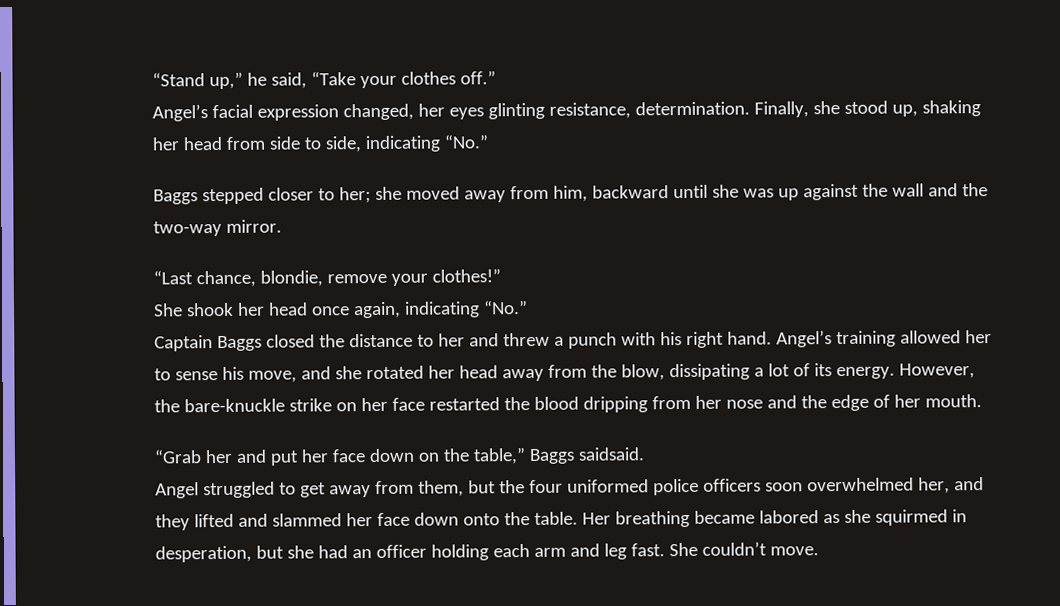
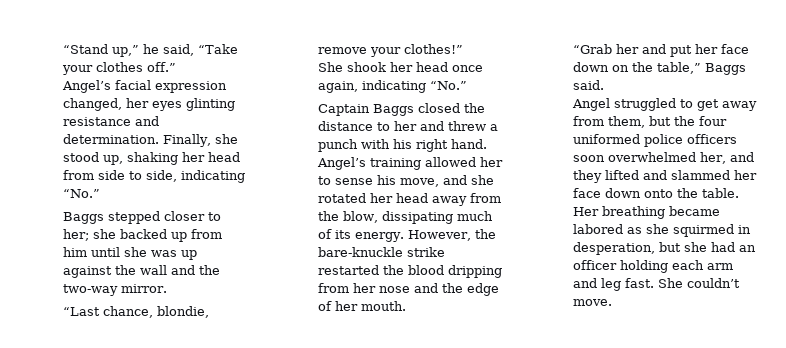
- Angel’s facial expression changed, her eyes glinting resistance, determination.
+ Angel’s facial expression changed, her eyes glinting resistance and determination.
- Baggs stepped closer to her; she moved away from him, backward until she was up against the wall and the two-way mirror.
+ Baggs stepped closer to her; she backed up from him until she was up against the wall and the two-way mirror.
- Angel’s training allowed her to sense his move, and she rotated her head away from the blow, dissipating a lot of its energy.
+ Angel’s training allowed her to sense his move, and she rotated her head away from the blow, dissipating much of its energy.
- However, the bare-knuckle strike on her face restarted the blood dripping from her nose and the edge of her mouth.
+ However, the bare-knuckle strike restarted the blood dripping from her nose and the edge of her mouth.
- “Grab her and put her face down on the table,” Baggs saidsaid.
+ “Grab her and put her face down on the table,” Baggs said.

